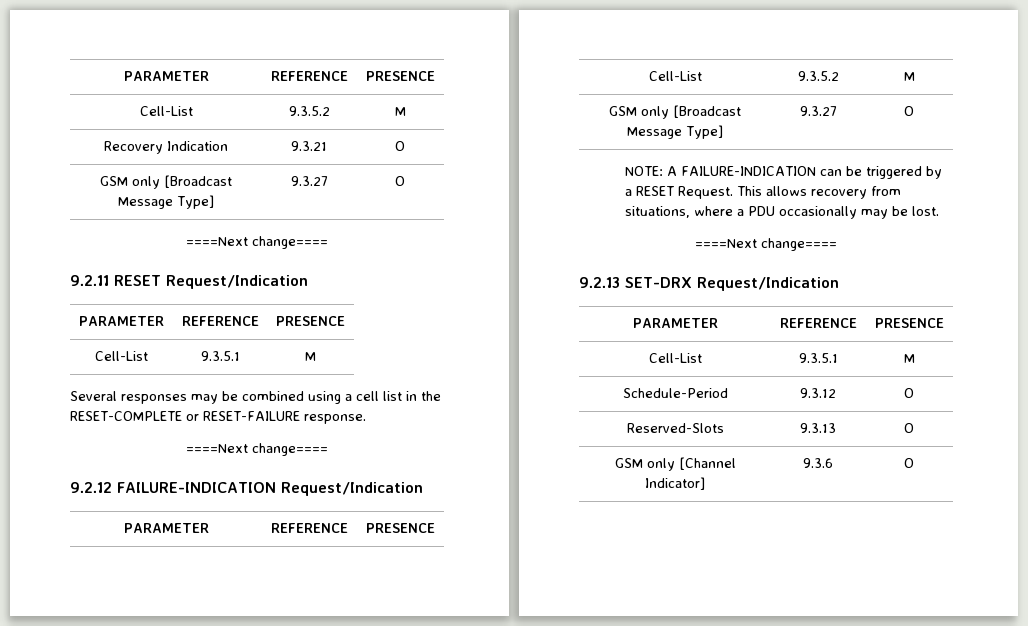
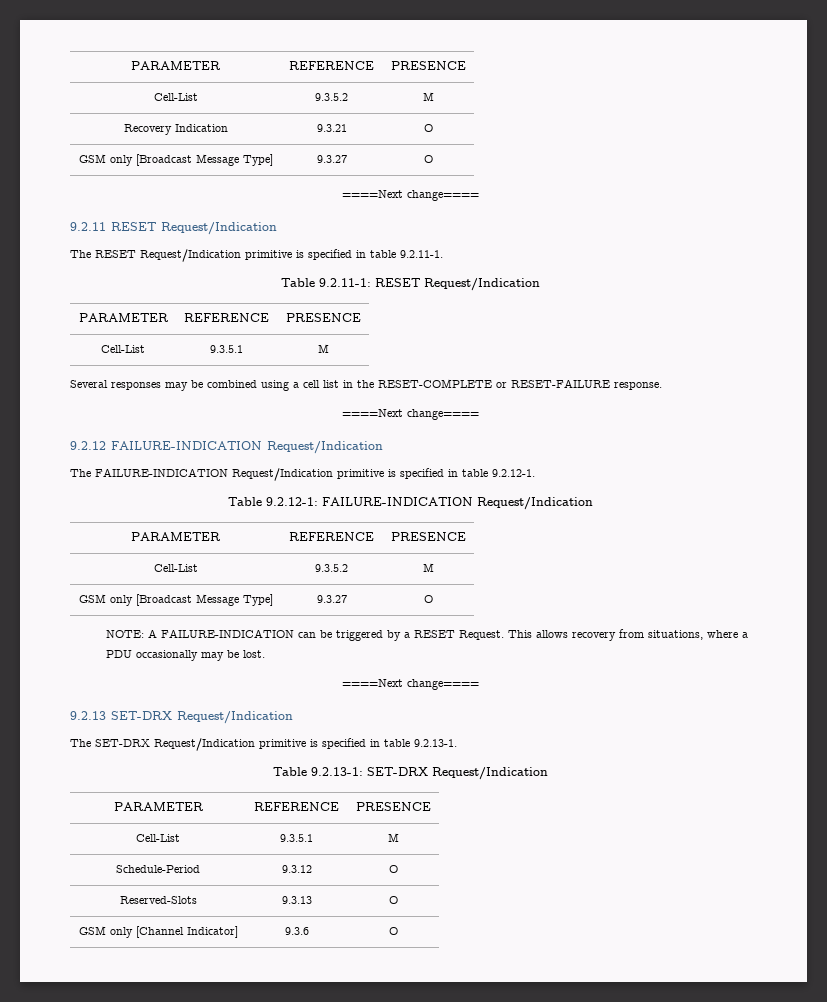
+ The RESET Request/Indication primitive is specified in table 9.2.11-1.
+ Table 9.2.11-1: RESET Request/Indication
+ The FAILURE-INDICATION Request/Indication primitive is specified in table 9.2.12-1.
+ Table 9.2.12-1: FAILURE-INDICATION Request/Indication
+ The SET-DRX Request/Indication primitive is specified in table 9.2.13-1.
+ Table 9.2.13-1: SET-DRX Request/Indication

